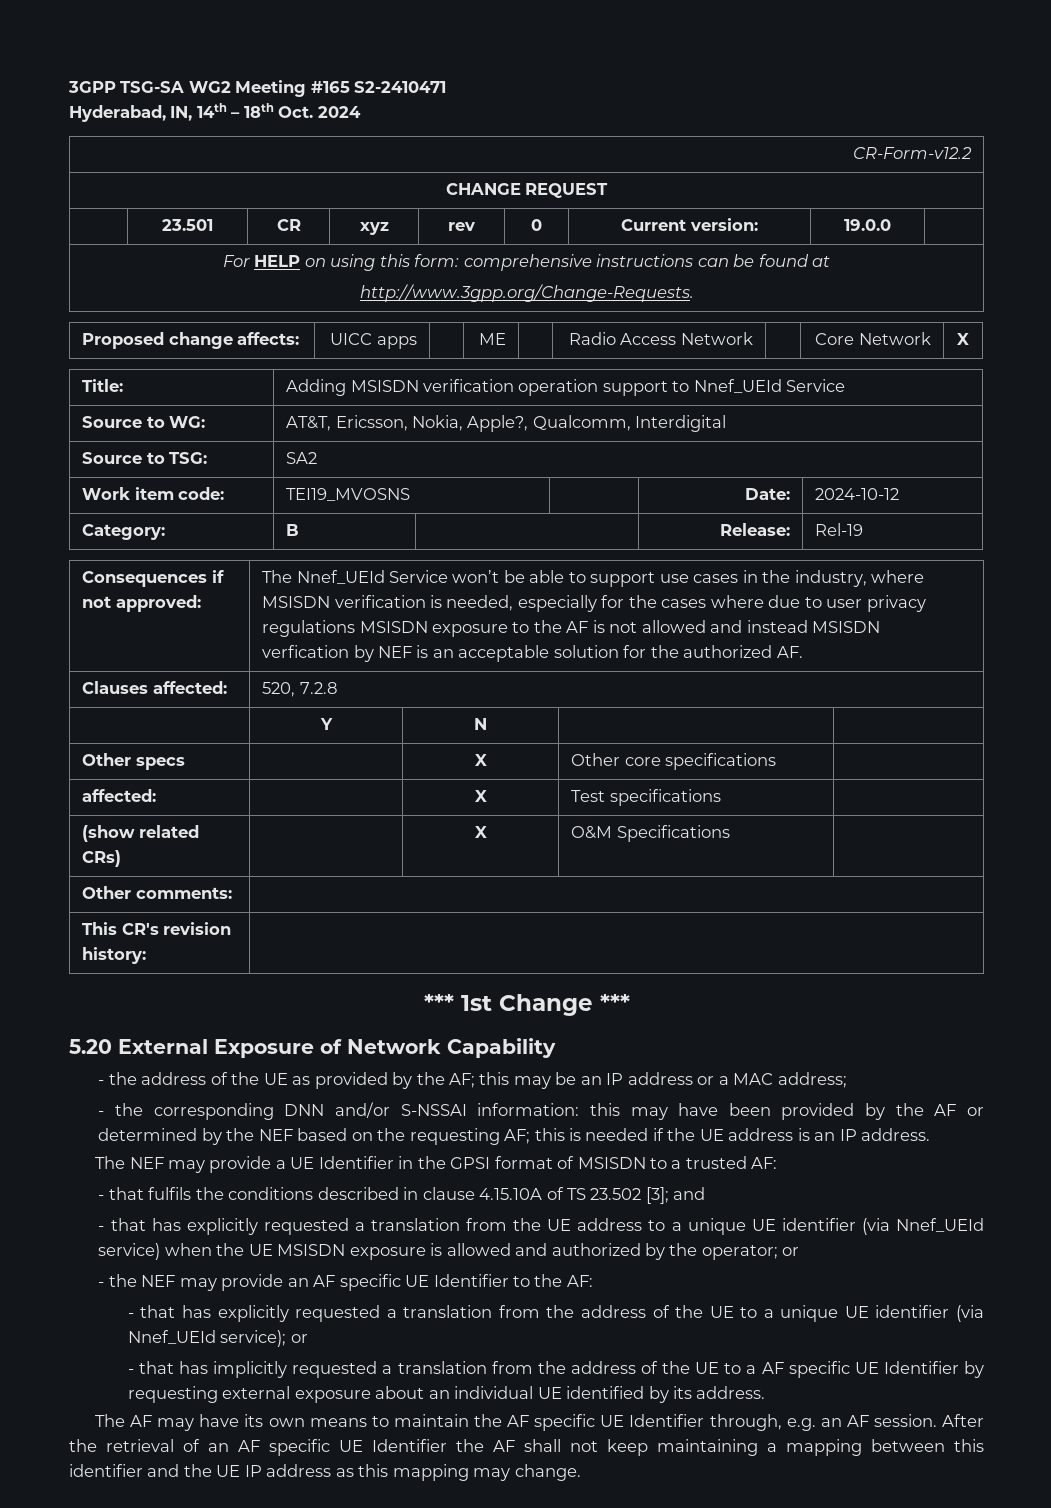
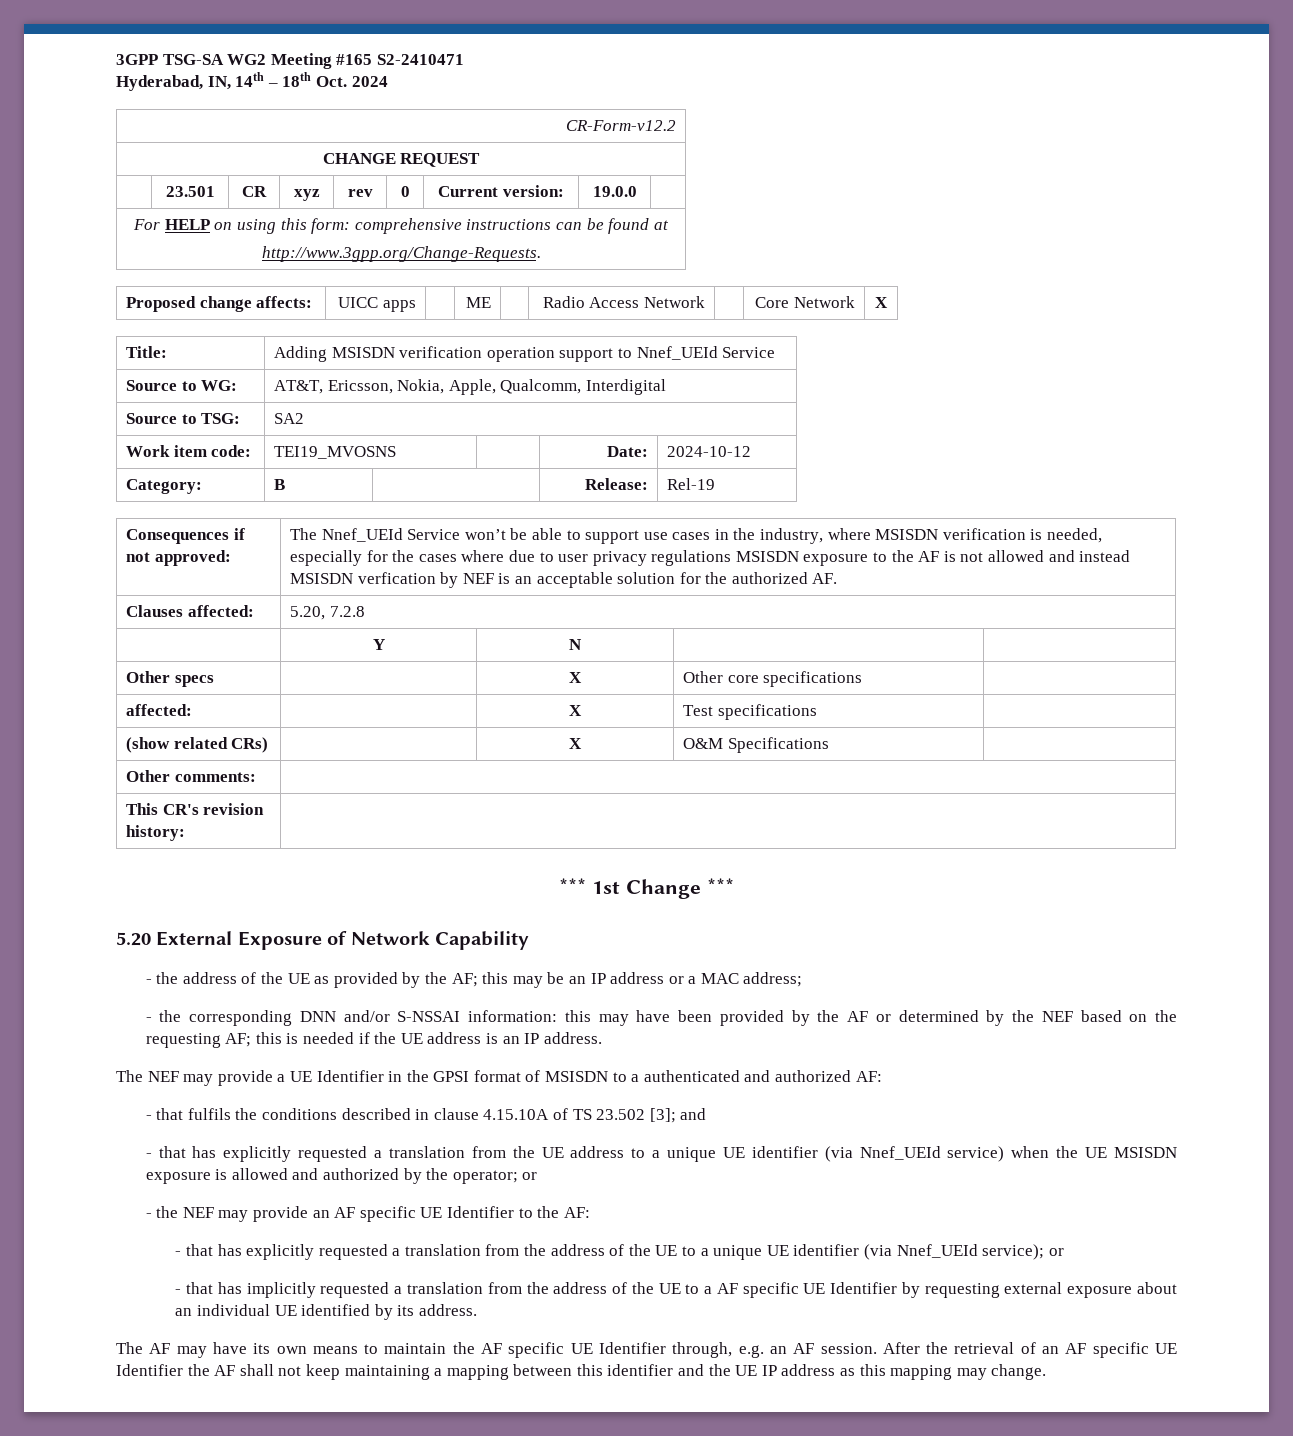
- Source to WG: | AT&T, Ericsson, Nokia, Apple?, Qualcomm, Interdigital
+ Source to WG: | AT&T, Ericsson, Nokia, Apple, Qualcomm, Interdigital
- Clauses affected: | 520, 7.2.8
+ Clauses affected: | 5.20, 7.2.8
- The NEF may provide a UE Identifier in the GPSI format of MSISDN to a trusted AF:
+ The NEF may provide a UE Identifier in the GPSI format of MSISDN to a authenticated and authorized AF:

